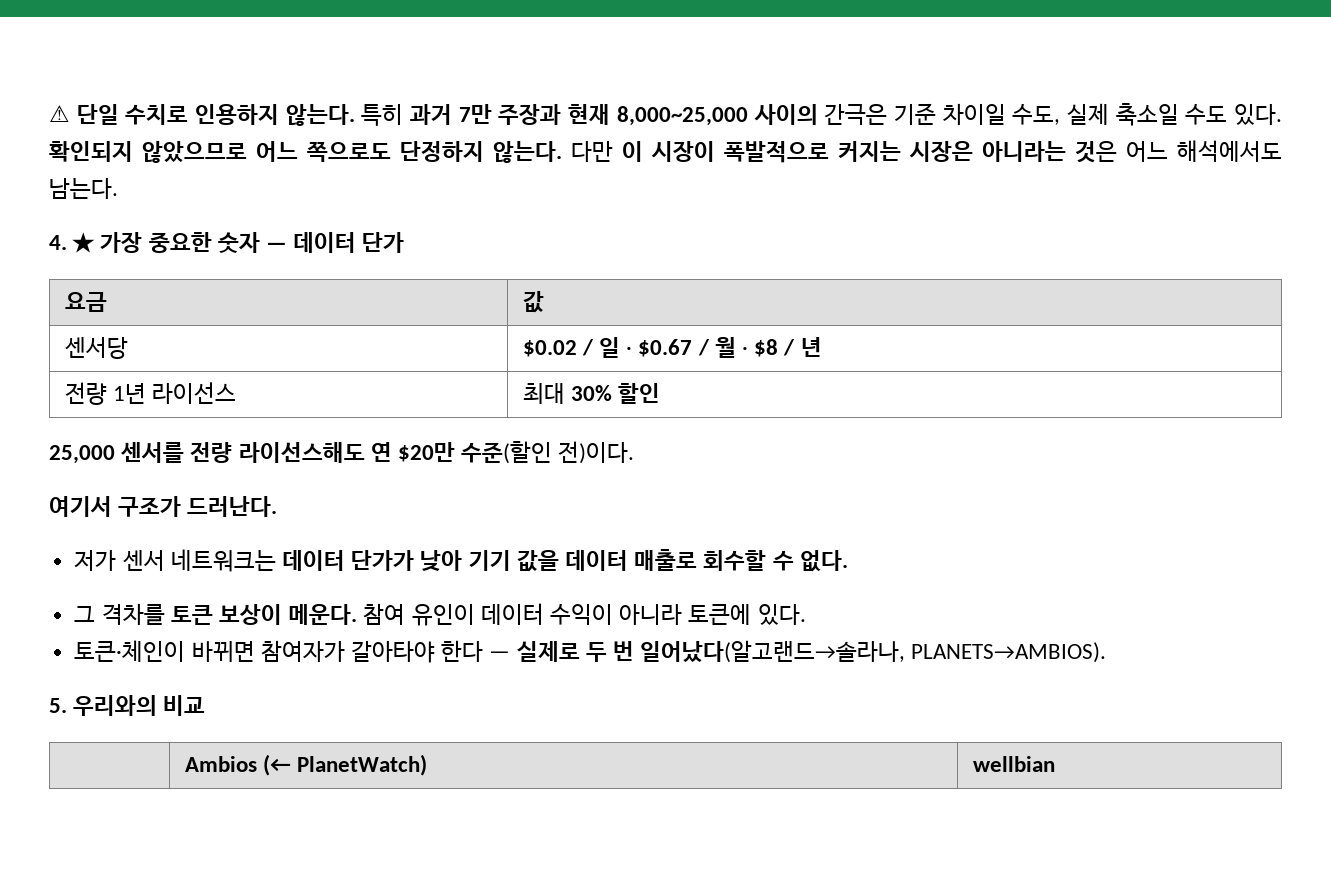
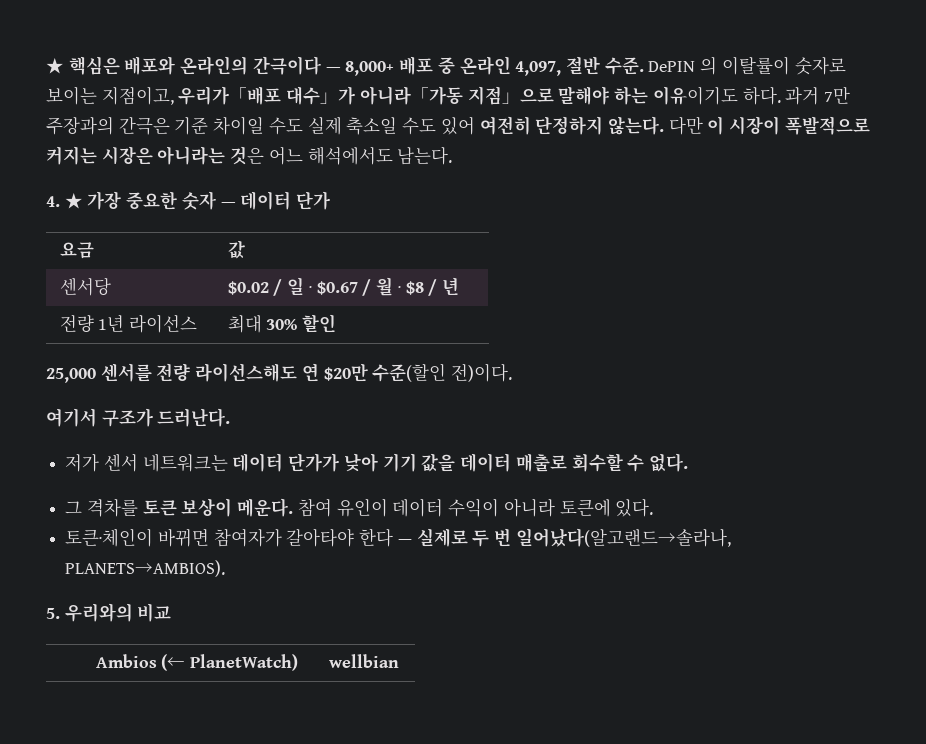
- ⚠ 단일 수치로 인용하지 않는다. 특히 과거 7만 주장과 현재 8,000~25,000 사이의 간극은 기준 차이일 수도, 실제 축소일 수도 있다. 확인되지 않았으므로 어느 쪽으로도 단정하지 않는다.
+ ★ 핵심은 배포와 온라인의 간극이다 — 8,000+ 배포 중 온라인 4,097, 절반 수준. DePIN 의 이탈률이 숫자로 보이는 지점이고, 우리가「배포 대수」가 아니라「가동 지점」으로 말해야 하는 이유이기도 하다. 과거 7만 주장과의 간극은 기준 차이일 수도 실제 축소일 수도 있어 여전히 단정하지 않는다.

